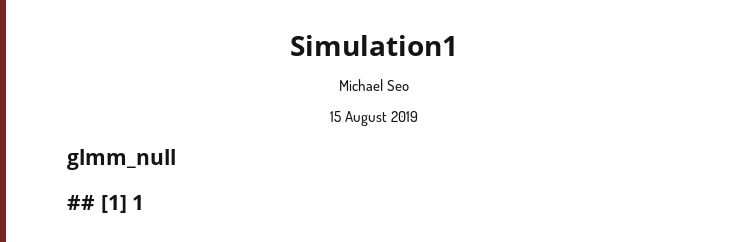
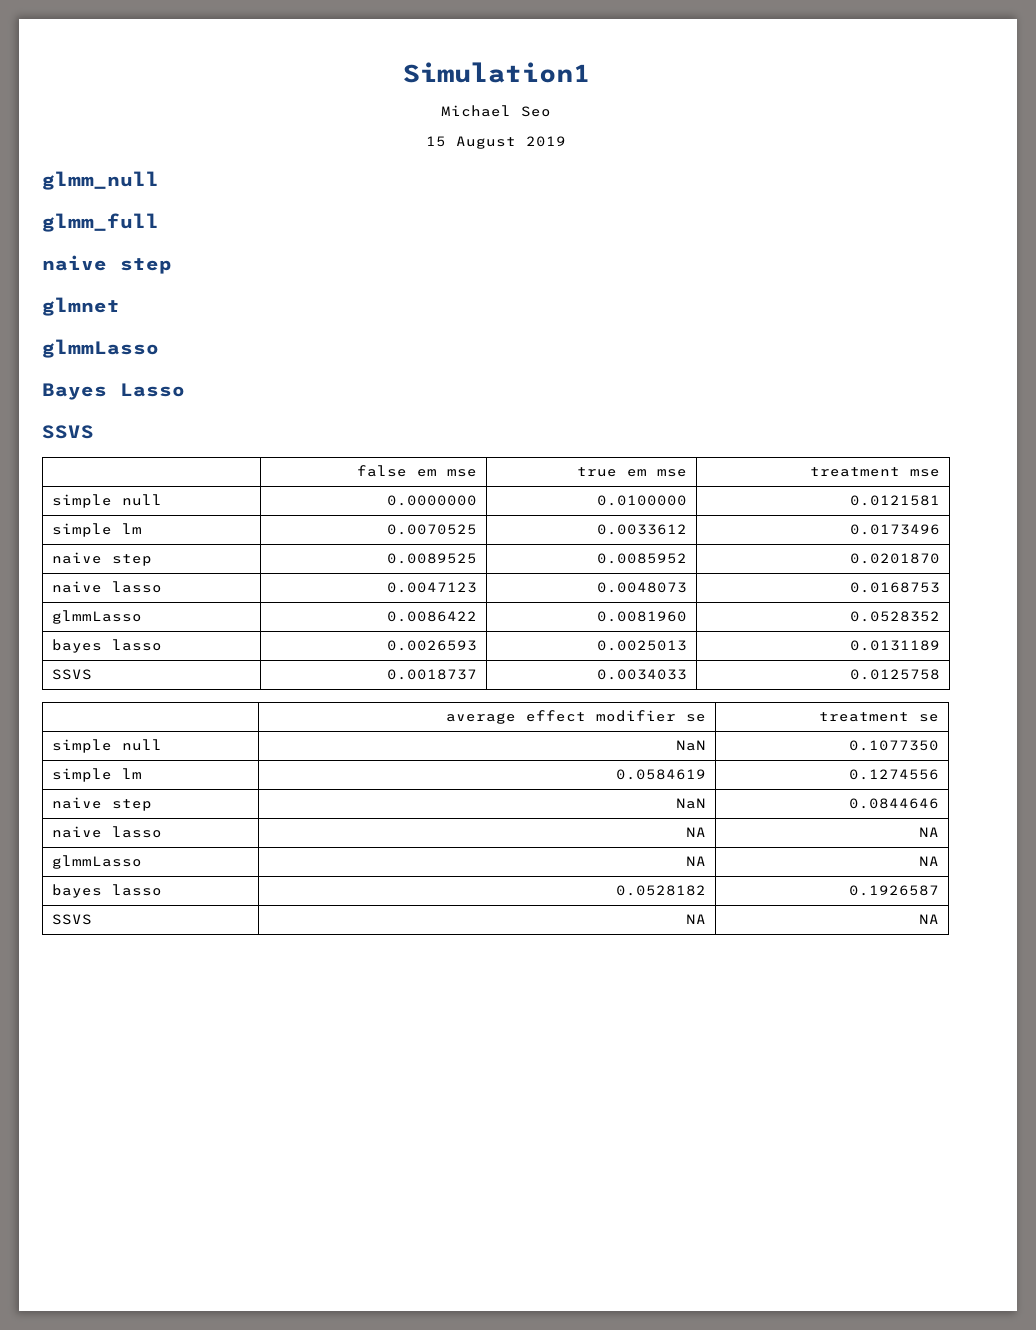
- ## [1] 1
+ glmm_full
+ naive step
+ glmnet
+ glmmLasso
+ Bayes Lasso
+ SSVS
+ | false em mse | true em mse | treatment mse
+ simple null | 0.0000000 | 0.0100000 | 0.0121581
+ simple lm | 0.0070525 | 0.0033612 | 0.0173496
+ naive step | 0.0089525 | 0.0085952 | 0.0201870
+ naive lasso | 0.0047123 | 0.0048073 | 0.0168753
+ glmmLasso | 0.0086422 | 0.0081960 | 0.0528352
+ bayes lasso | 0.0026593 | 0.0025013 | 0.0131189
+ SSVS | 0.0018737 | 0.0034033 | 0.0125758
+ | average effect modifier se | treatment se
+ simple null | NaN | 0.1077350
+ simple lm | 0.0584619 | 0.1274556
+ naive step | NaN | 0.0844646
+ naive lasso | NA | NA
+ glmmLasso | NA | NA
+ bayes lasso | 0.0528182 | 0.1926587
+ SSVS | NA | NA

